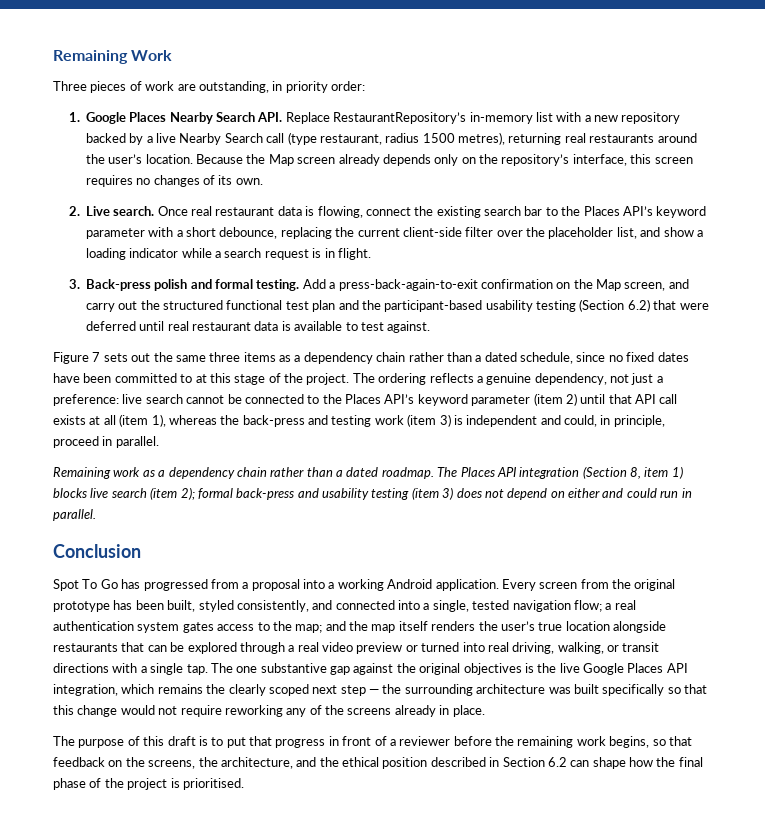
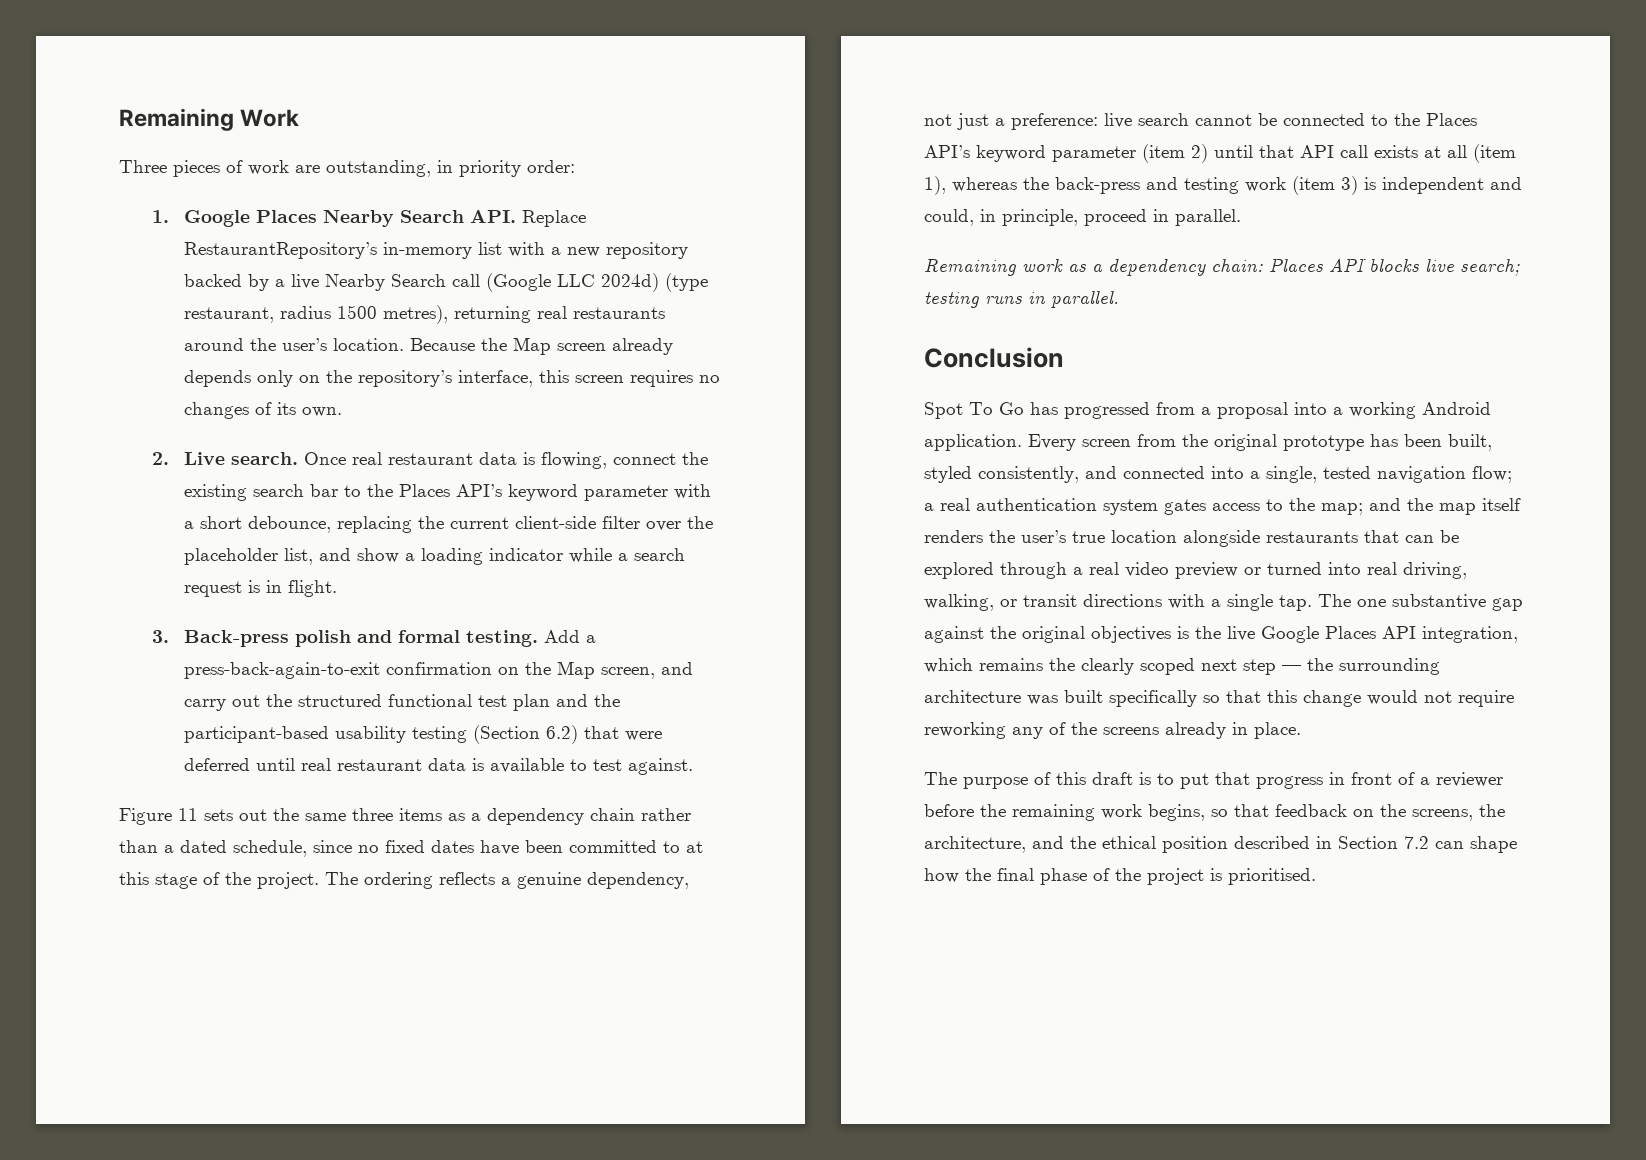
- 1. Google Places Nearby Search API. Replace RestaurantRepository’s in-memory list with a new repository backed by a live Nearby Search call (type restaurant, radius 1500 metres), returning real restaurants around the user’s location.
+ 1. Google Places Nearby Search API. Replace RestaurantRepository’s in-memory list with a new repository backed by a live Nearby Search call (Google LLC 2024d) (type restaurant, radius 1500 metres), returning real restaurants around the user’s location.
- Figure 7 sets out the same three items as a dependency chain rather than a dated schedule, since no fixed dates have been committed to at this stage of the project.
+ Figure 11 sets out the same three items as a dependency chain rather than a dated schedule, since no fixed dates have been committed to at this stage of the project.
- Remaining work as a dependency chain rather than a dated roadmap. The Places API integration (Section 8, item 1) blocks live search (item 2); formal back-press and usability testing (item 3) does not depend on either and could run in parallel.
+ Remaining work as a dependency chain: Places API blocks live search; testing runs in parallel.
- The purpose of this draft is to put that progress in front of a reviewer before the remaining work begins, so that feedback on the screens, the architecture, and the ethical position described in Section 6.2 can shape how the final phase of the project is prioritised.
+ The purpose of this draft is to put that progress in front of a reviewer before the remaining work begins, so that feedback on the screens, the architecture, and the ethical position described in Section 7.2 can shape how the final phase of the project is prioritised.

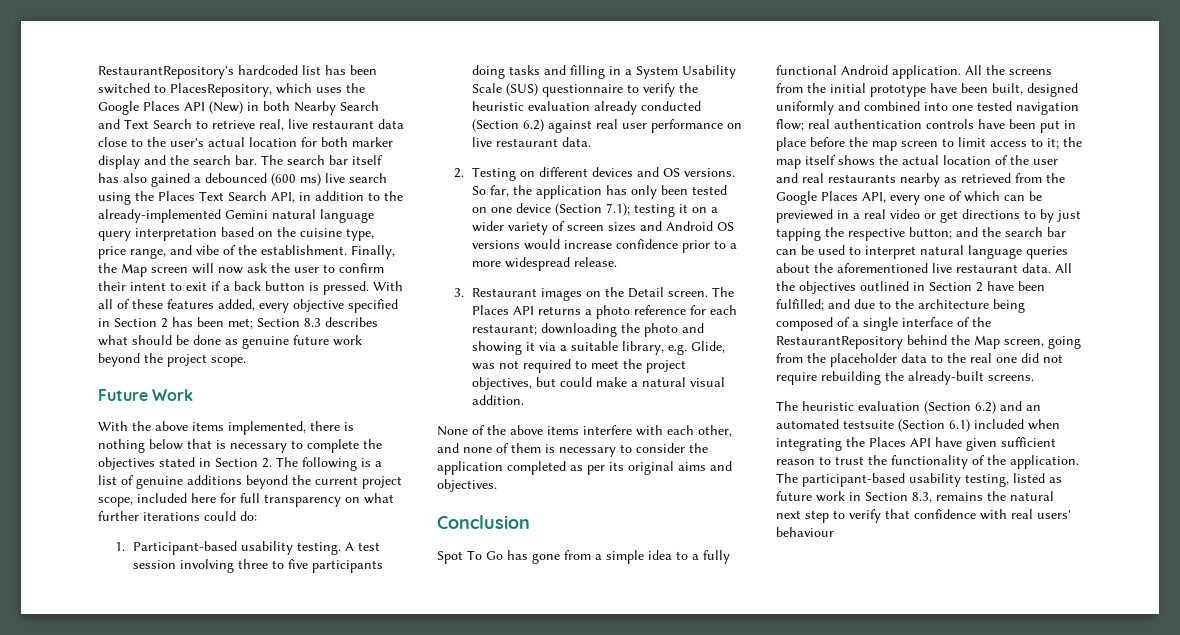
- Remaining Work
- Three pieces of work are outstanding, in priority order:
- 1. Google Places Nearby Search API. Replace RestaurantRepository’s in-memory list with a new repository backed by a live Nearby Search call (Google LLC 2024d) (type restaurant, radius 1500 metres), returning real restaurants around the user’s location. Because the Map screen already depends only on the repository’s interface, this screen requires no changes of its own.
- 2. Live search. Once real restaurant data is flowing, connect the existing search bar to the Places API’s keyword parameter with a short debounce, replacing the current client-side filter over the placeholder list, and show a loading indicator while a search request is in flight.
- 3. Back-press polish and formal testing. Add a press-back-again-to-exit confirmation on the Map screen, and carry out the structured functional test plan and the participant-based usability testing (Section 6.2) that were deferred until real restaurant data is available to test against.
- Figure 11 sets out the same three items as a dependency chain rather than a dated schedule, since no fixed dates have been committed to at this stage of the project. The ordering reflects a genuine dependency, not just a preference: live search cannot be connected to the Places API’s keyword parameter (item 2) until that API call exists at all (item 1), whereas the back-press and testing work (item 3) is independent and could, in principle, proceed in parallel.
- Remaining work as a dependency chain: Places API blocks live search; testing runs in parallel.
+ RestaurantRepository's hardcoded list has been switched to PlacesRepository, which uses the Google Places API (New) in both Nearby Search and Text Search to retrieve real, live restaurant data close to the user's actual location for both marker display and the search bar. The search bar itself has also gained a debounced (600 ms) live search using the Places Text Search API, in addition to the already-implemented Gemini natural language query interpretation based on the cuisine type, price range, and vibe of the establishment. Finally, the Map screen will now ask the user to confirm their intent to exit if a back button is pressed. With all of these features added, every objective specified in Section 2 has been met; Section 8.3 describes what should be done as genuine future work beyond the project scope.
+ Future Work
+ With the above items implemented, there is nothing below that is necessary to complete the objectives stated in Section 2. The following is a list of genuine additions beyond the current project scope, included here for full transparency on what further iterations could do:
+ 1. Participant-based usability testing. A test session involving three to five participants doing tasks and filling in a System Usability Scale (SUS) questionnaire to verify the heuristic evaluation already conducted (Section 6.2) against real user performance on live restaurant data.
+ 2. Testing on different devices and OS versions. So far, the application has only been tested on one device (Section 7.1); testing it on a wider variety of screen sizes and Android OS versions would increase confidence prior to a more widespread release.
+ 3. Restaurant images on the Detail screen. The Places API returns a photo reference for each restaurant; downloading the photo and showing it via a suitable library, e.g. Glide, was not required to meet the project objectives, but could make a natural visual addition.
+ None of the above items interfere with each other, and none of them is necessary to consider the application completed as per its original aims and objectives.
- Spot To Go has progressed from a proposal into a working Android application. Every screen from the original prototype has been built, styled consistently, and connected into a single, tested navigation flow; a real authentication system gates access to the map; and the map itself renders the user’s true location alongside restaurants that can be explored through a real video preview or turned into real driving, walking, or transit directions with a single tap. The one substantive gap against the original objectives is the live Google Places API integration, which remains the clearly scoped next step — the surrounding architecture was built specifically so that this change would not require reworking any of the screens already in place.
- The purpose of this draft is to put that progress in front of a reviewer before the remaining work begins, so that feedback on the screens, the architecture, and the ethical position described in Section 7.2 can shape how the final phase of the project is prioritised.
+ Spot To Go has gone from a simple idea to a fully functional Android application. All the screens from the initial prototype have been built, designed uniformly and combined into one tested navigation flow; real authentication controls have been put in place before the map screen to limit access to it; the map itself shows the actual location of the user and real restaurants nearby as retrieved from the Google Places API, every one of which can be previewed in a real video or get directions to by just tapping the respective button; and the search bar can be used to interpret natural language queries about the aforementioned live restaurant data. All the objectives outlined in Section 2 have been fulfilled; and due to the architecture being composed of a single interface of the RestaurantRepository behind the Map screen, going from the placeholder data to the real one did not require rebuilding the already-built screens.
+ The heuristic evaluation (Section 6.2) and an automated testsuite (Section 6.1) included when integrating the Places API have given sufficient reason to trust the functionality of the application. The participant-based usability testing, listed as future work in Section 8.3, remains the natural next step to verify that confidence with real users' behaviour

